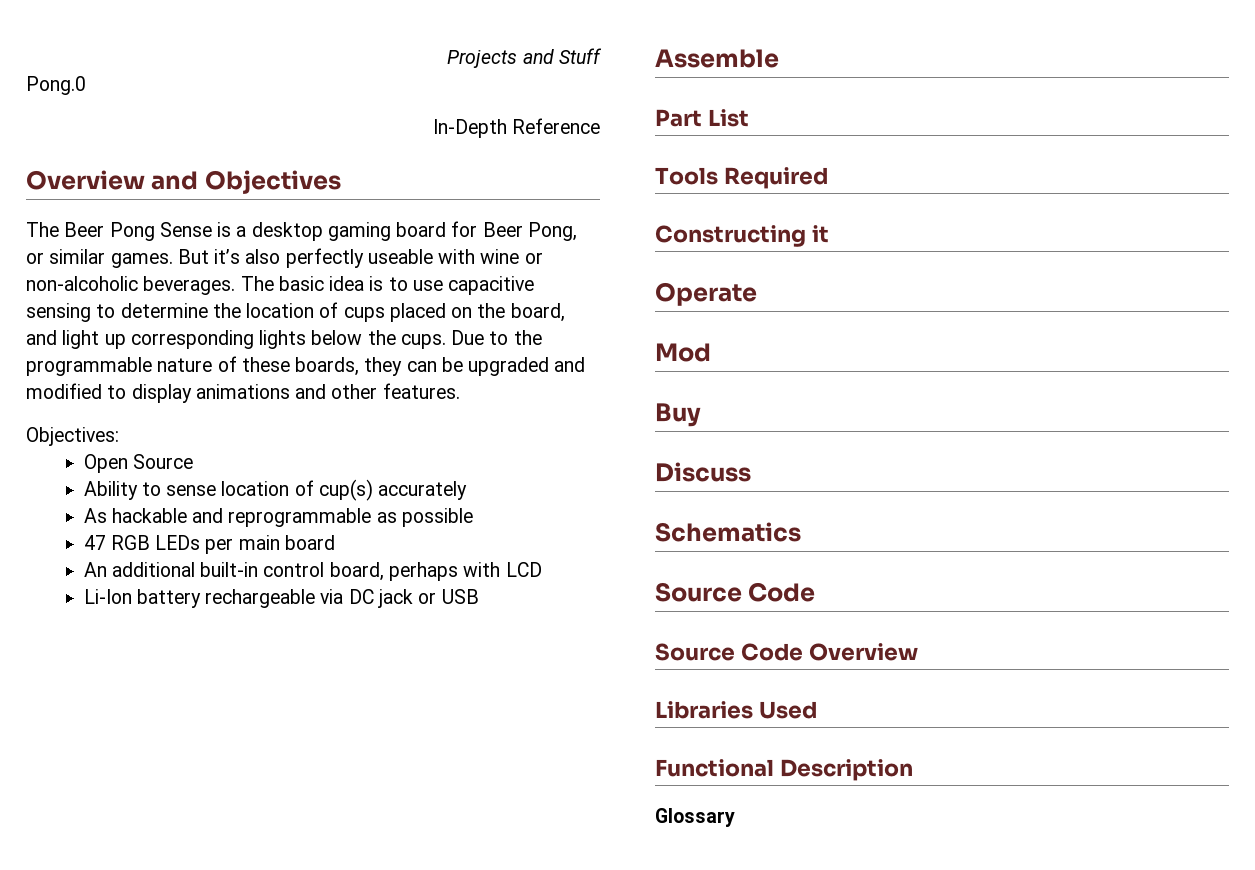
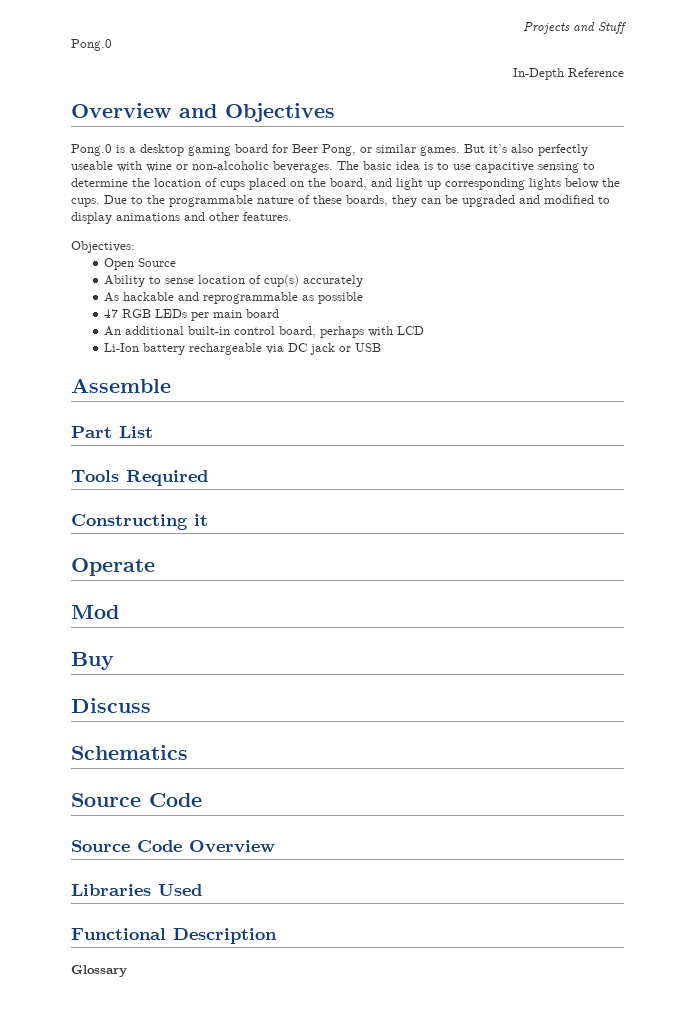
- The Beer Pong Sense is a desktop gaming board for Beer Pong, or similar games.
+ Pong.0 is a desktop gaming board for Beer Pong, or similar games.

